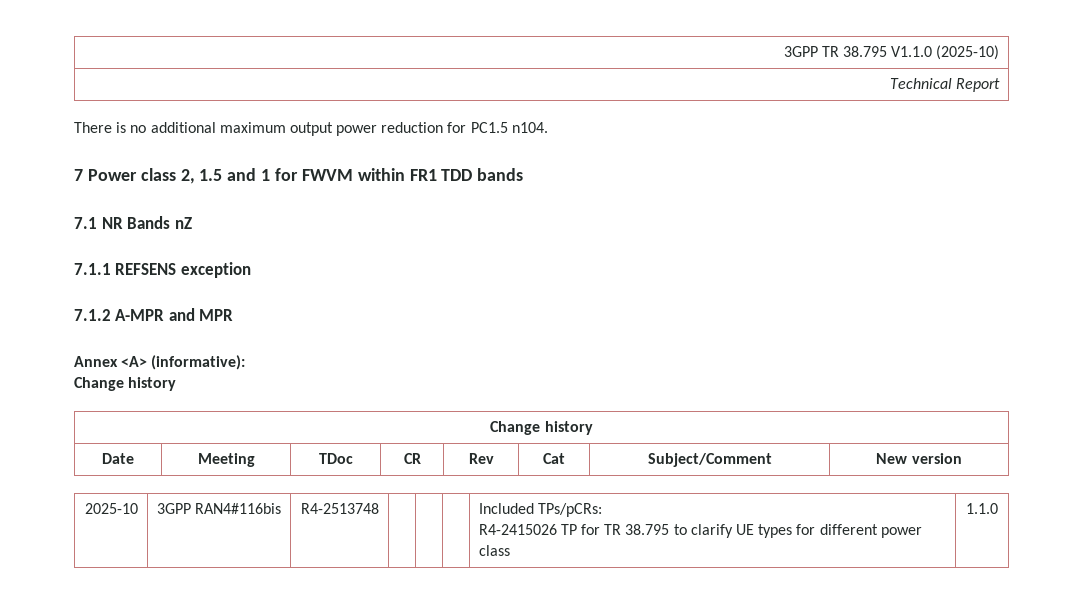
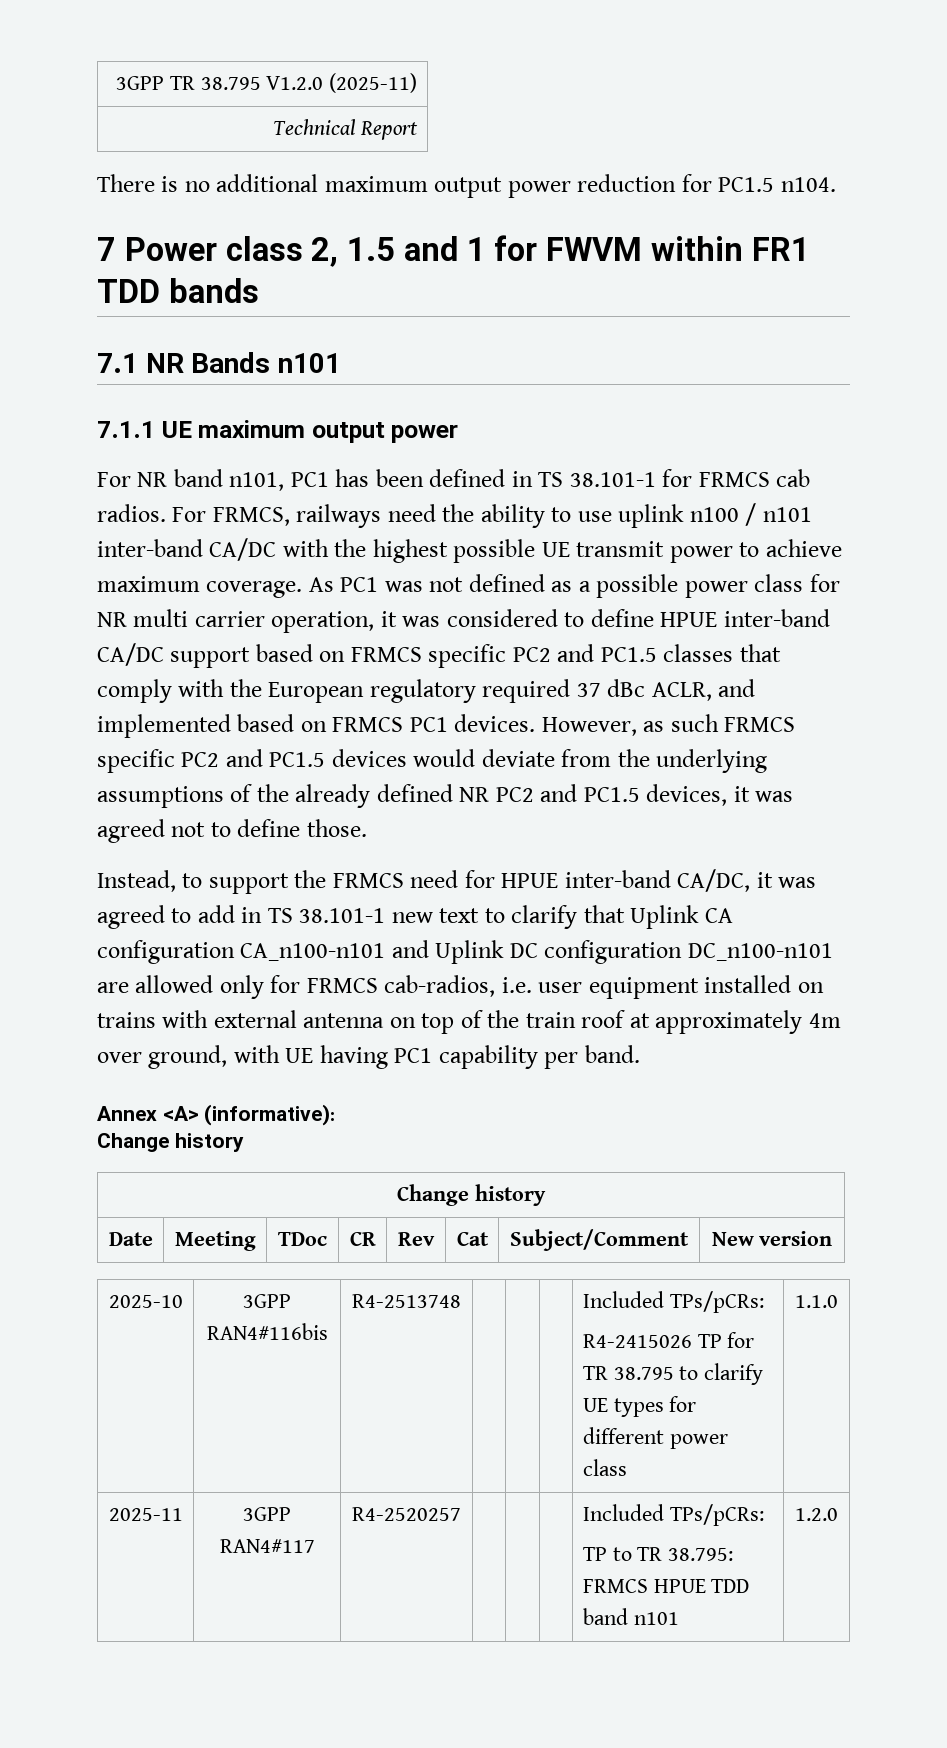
- 3GPP TR 38.795 V1.1.0 (2025-10)
+ 3GPP TR 38.795 V1.2.0 (2025-11)
- 7.1 NR Bands nZ
+ 7.1 NR Bands n101
- 7.1.1 REFSENS exception
- 7.1.2 A-MPR and MPR
+ 7.1.1 UE maximum output power
+ For NR band n101, PC1 has been defined in TS 38.101-1 for FRMCS cab radios. For FRMCS, railways need the ability to use uplink n100 / n101 inter-band CA/DC with the highest possible UE transmit power to achieve maximum coverage. As PC1 was not defined as a possible power class for NR multi carrier operation, it was considered to define HPUE inter-band CA/DC support based on FRMCS specific PC2 and PC1.5 classes that comply with the European regulatory required 37 dBc ACLR, and implemented based on FRMCS PC1 devices. However, as such FRMCS specific PC2 and PC1.5 devices would deviate from the underlying assumptions of the already defined NR PC2 and PC1.5 devices, it was agreed not to define those.
+ Instead, to support the FRMCS need for HPUE inter-band CA/DC, it was agreed to add in TS 38.101-1 new text to clarify that Uplink CA configuration CA_n100-n101 and Uplink DC configuration DC_n100-n101 are allowed only for FRMCS cab-radios, i.e. user equipment installed on trains with external antenna on top of the train roof at approximately 4m over ground, with UE having PC1 capability per band.
+ 2025-11 | 3GPP RAN4#117 | R4-2520257 | | | | Included TPs/pCRs:
+ TP to TR 38.795: FRMCS HPUE TDD band n101 | 1.2.0

